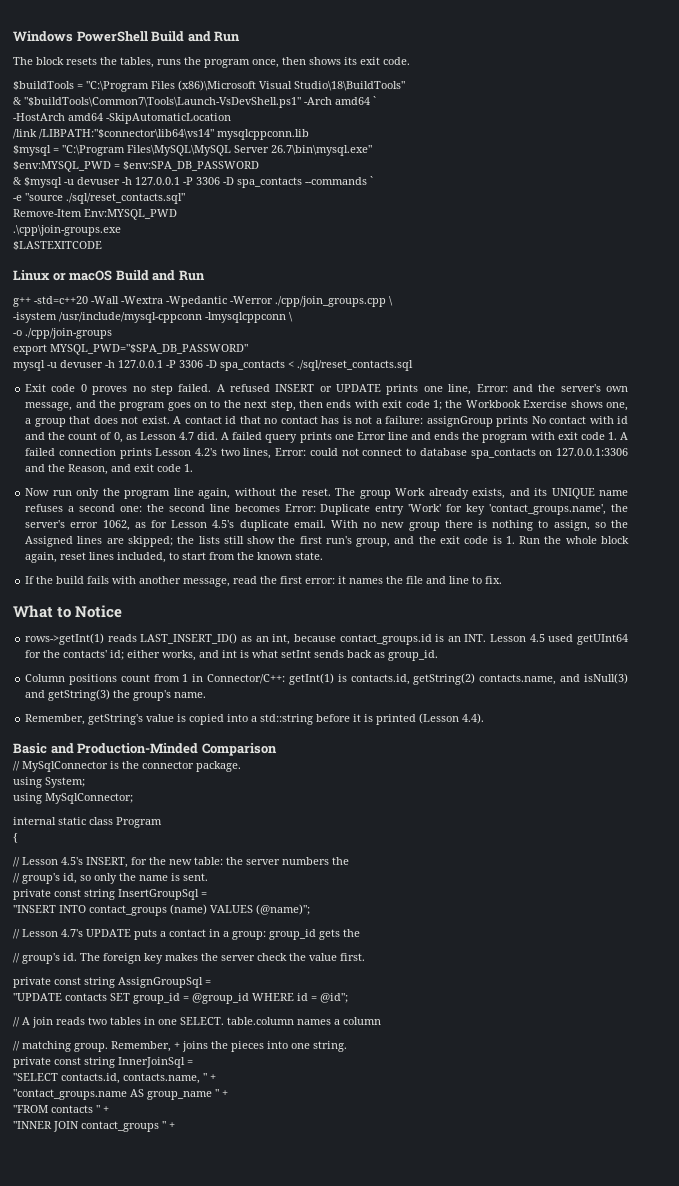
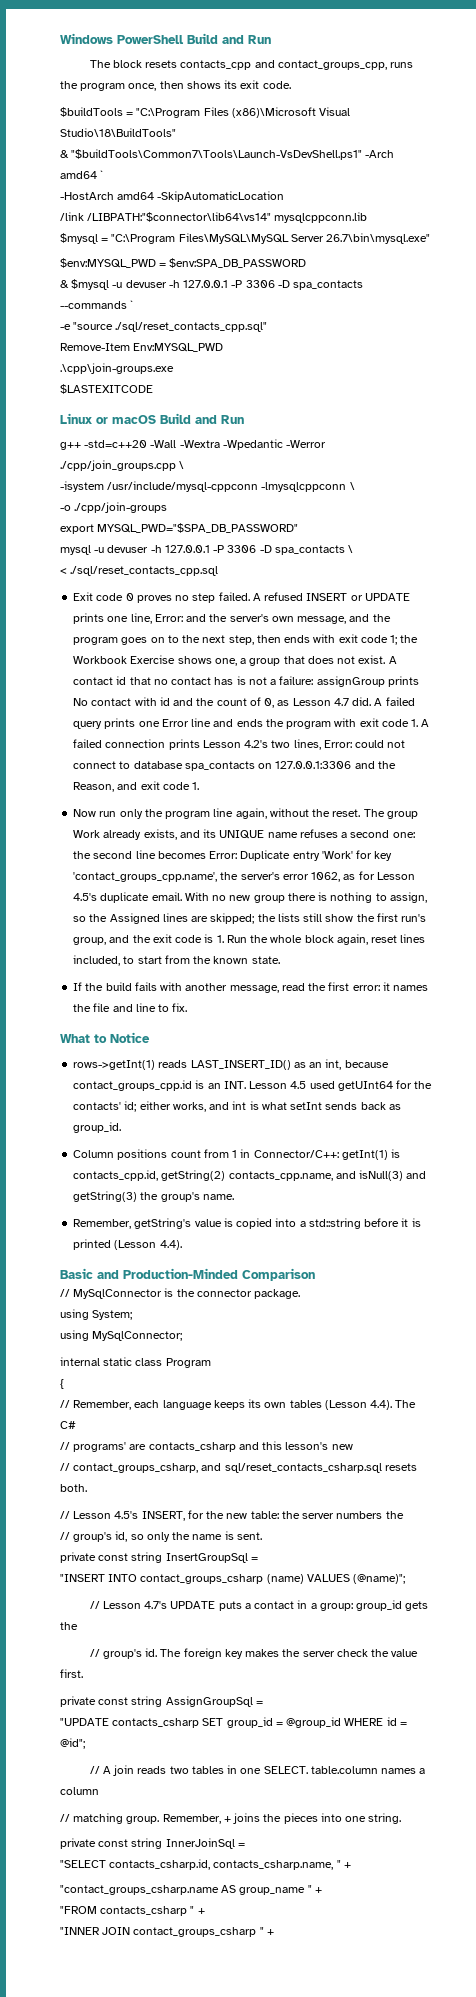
- The block resets the tables, runs the program once, then shows its exit code.
+ The block resets contacts_cpp and contact_groups_cpp, runs the program once, then shows its exit code.
- -e "source ./sql/reset_contacts.sql"
+ -e "source ./sql/reset_contacts_cpp.sql"
- mysql -u devuser -h 127.0.0.1 -P 3306 -D spa_contacts < ./sql/reset_contacts.sql
+ mysql -u devuser -h 127.0.0.1 -P 3306 -D spa_contacts \
+ < ./sql/reset_contacts_cpp.sql
- The group Work already exists, and its UNIQUE name refuses a second one: the second line becomes Error: Duplicate entry 'Work' for key 'contact_groups.name', the server's error 1062, as for Lesson 4.5's duplicate email.
+ The group Work already exists, and its UNIQUE name refuses a second one: the second line becomes Error: Duplicate entry 'Work' for key 'contact_groups_cpp.name', the server's error 1062, as for Lesson 4.5's duplicate email.
- rows->getInt(1) reads LAST_INSERT_ID() as an int, because contact_groups.id is an INT. Lesson 4.5 used getUInt64 for the contacts' id; either works, and int is what setInt sends back as group_id.
+ rows->getInt(1) reads LAST_INSERT_ID() as an int, because contact_groups_cpp.id is an INT. Lesson 4.5 used getUInt64 for the contacts' id; either works, and int is what setInt sends back as group_id.
- Column positions count from 1 in Connector/C++: getInt(1) is contacts.id, getString(2) contacts.name, and isNull(3) and getString(3) the group's name.
+ Column positions count from 1 in Connector/C++: getInt(1) is contacts_cpp.id, getString(2) contacts_cpp.name, and isNull(3) and getString(3) the group's name.
+ // Remember, each language keeps its own tables (Lesson 4.4). The C#
+ // programs' are contacts_csharp and this lesson's new
+ // contact_groups_csharp, and sql/reset_contacts_csharp.sql resets both.
- "INSERT INTO contact_groups (name) VALUES (@name)";
+ "INSERT INTO contact_groups_csharp (name) VALUES (@name)";
- "UPDATE contacts SET group_id = @group_id WHERE id = @id";
+ "UPDATE contacts_csharp SET group_id = @group_id WHERE id = @id";
- "SELECT contacts.id, contacts.name, " +
- "contact_groups.name AS group_name " +
+ "SELECT contacts_csharp.id, contacts_csharp.name, " +
+ "contact_groups_csharp.name AS group_name " +
- "FROM contacts " +
+ "FROM contacts_csharp " +
- "INNER JOIN contact_groups " +
+ "INNER JOIN contact_groups_csharp " +

